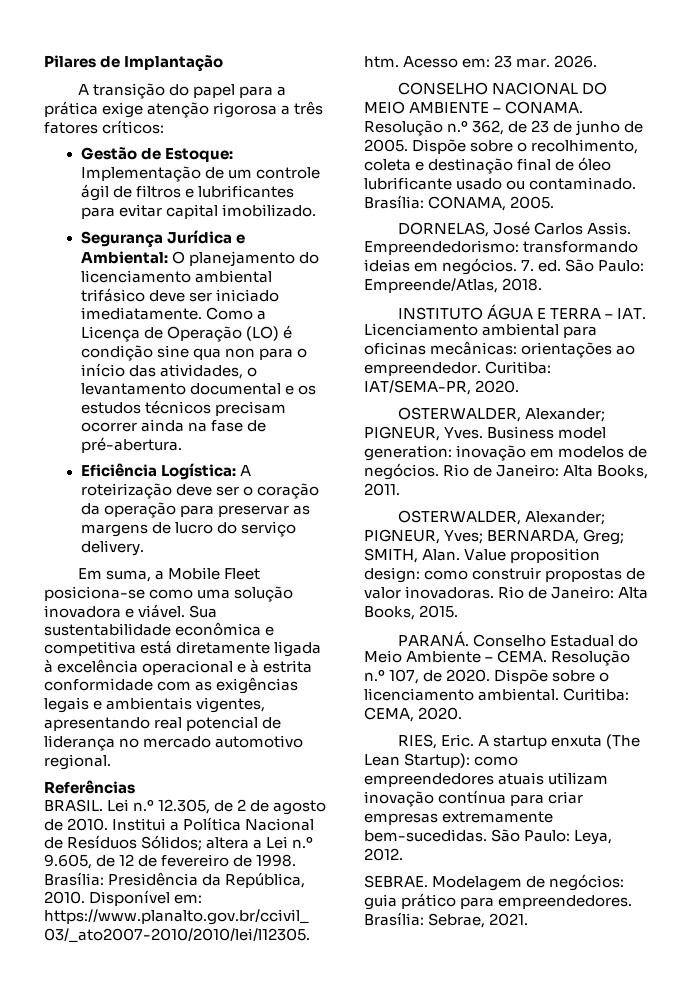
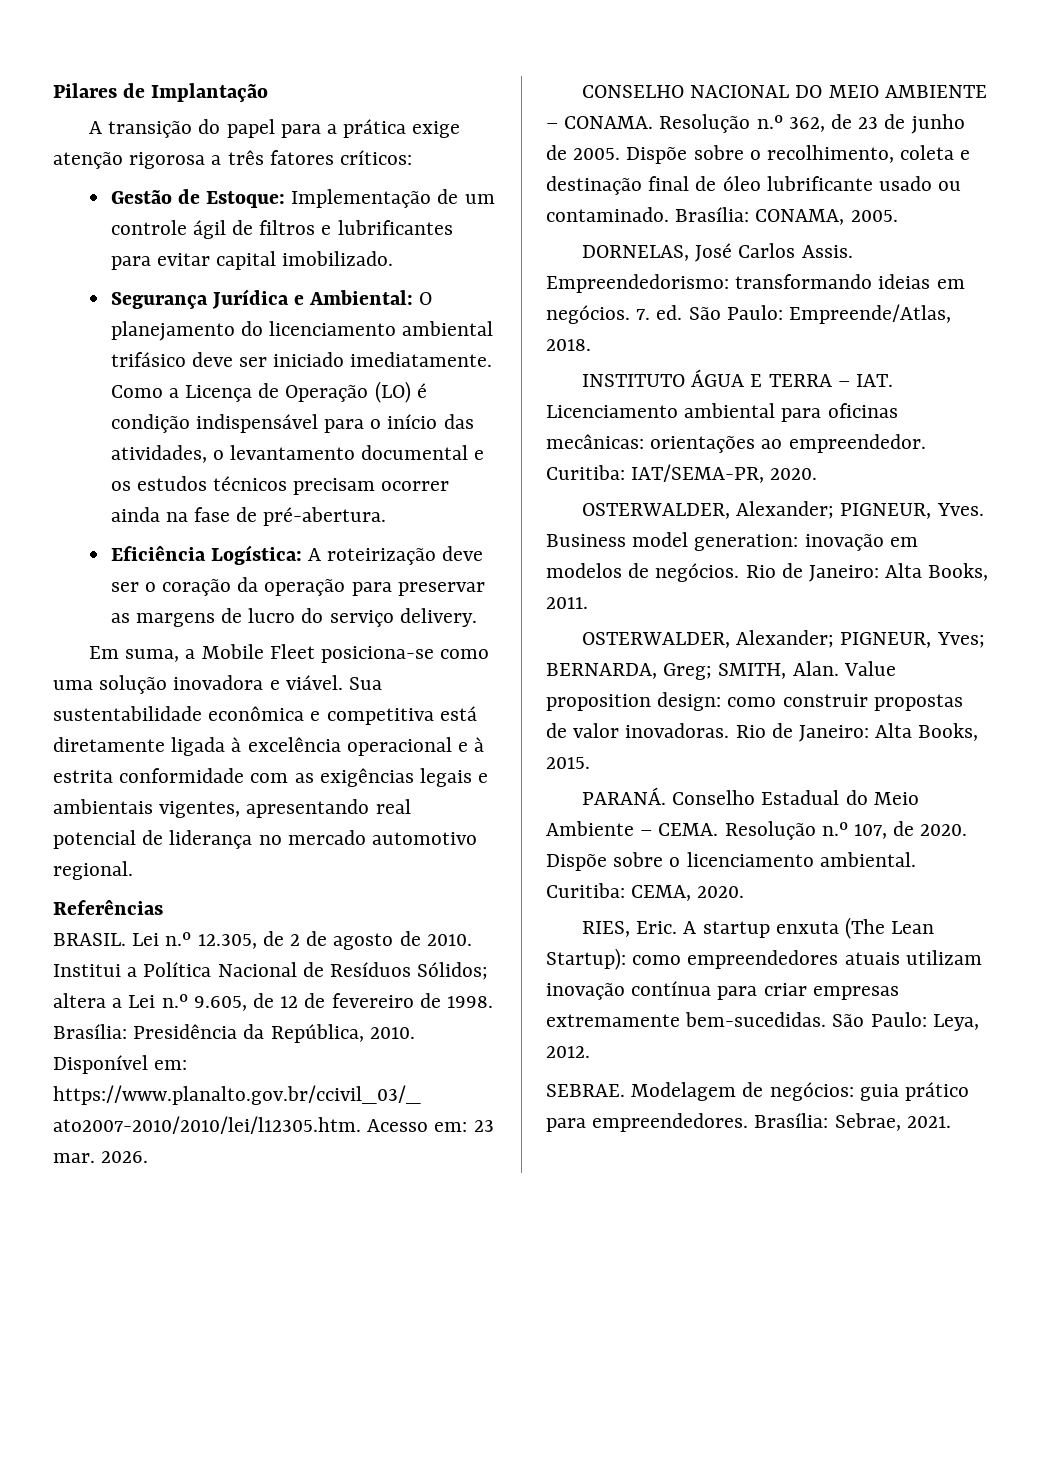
- Como a Licença de Operação (LO) é condição sine qua non para o início das atividades, o levantamento documental e os estudos técnicos precisam ocorrer ainda na fase de pré-abertura.
+ Como a Licença de Operação (LO) é condição indispensável para o início das atividades, o levantamento documental e os estudos técnicos precisam ocorrer ainda na fase de pré-abertura.

